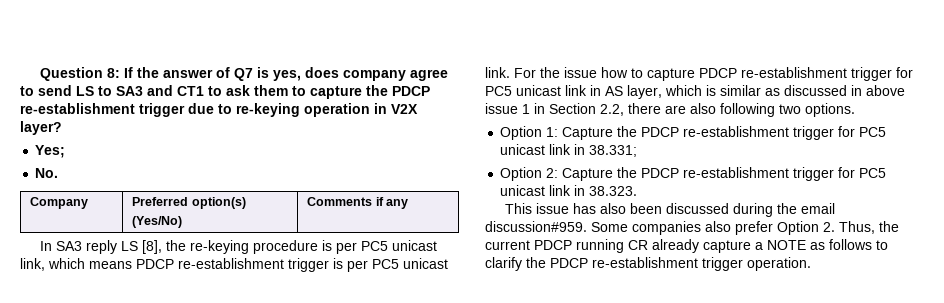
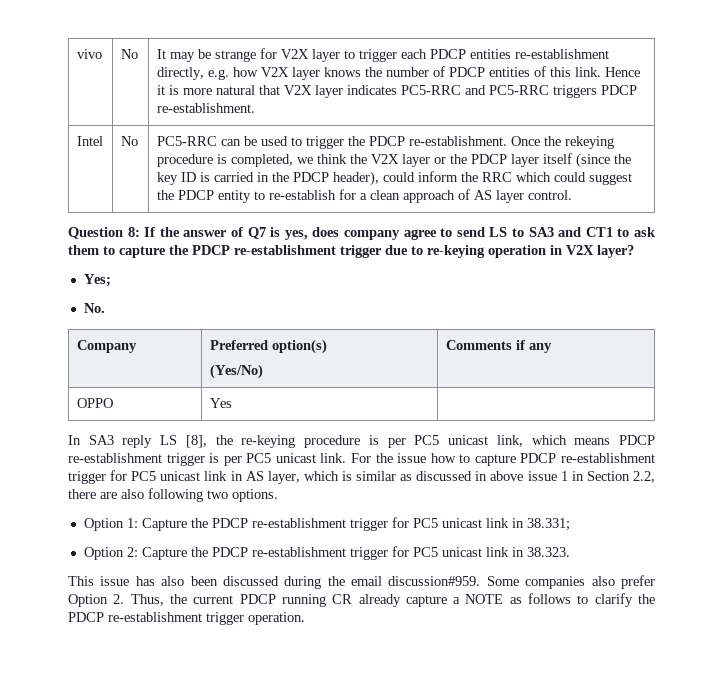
+ vivo | No | It may be strange for V2X layer to trigger each PDCP entities re-establishment directly, e.g. how V2X layer knows the number of PDCP entities of this link. Hence it is more natural that V2X layer indicates PC5-RRC and PC5-RRC triggers PDCP re-establishment.
+ Intel | No | PC5-RRC can be used to trigger the PDCP re-establishment. Once the rekeying procedure is completed, we think the V2X layer or the PDCP layer itself (since the key ID is carried in the PDCP header), could inform the RRC which could suggest the PDCP entity to re-establish for a clean approach of AS layer control.
+ OPPO | Yes |

